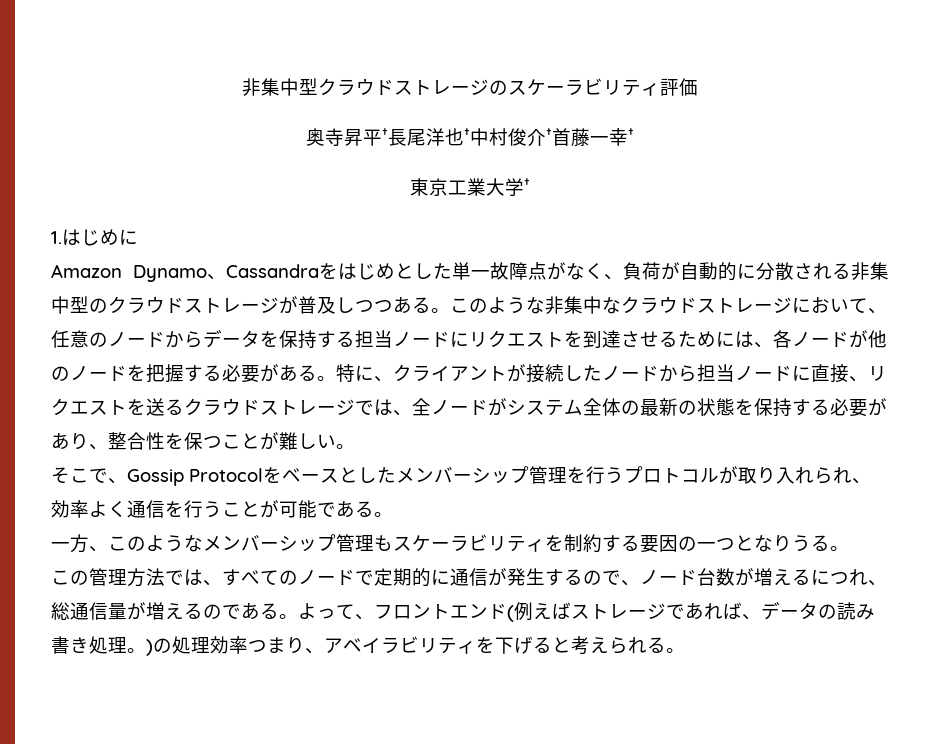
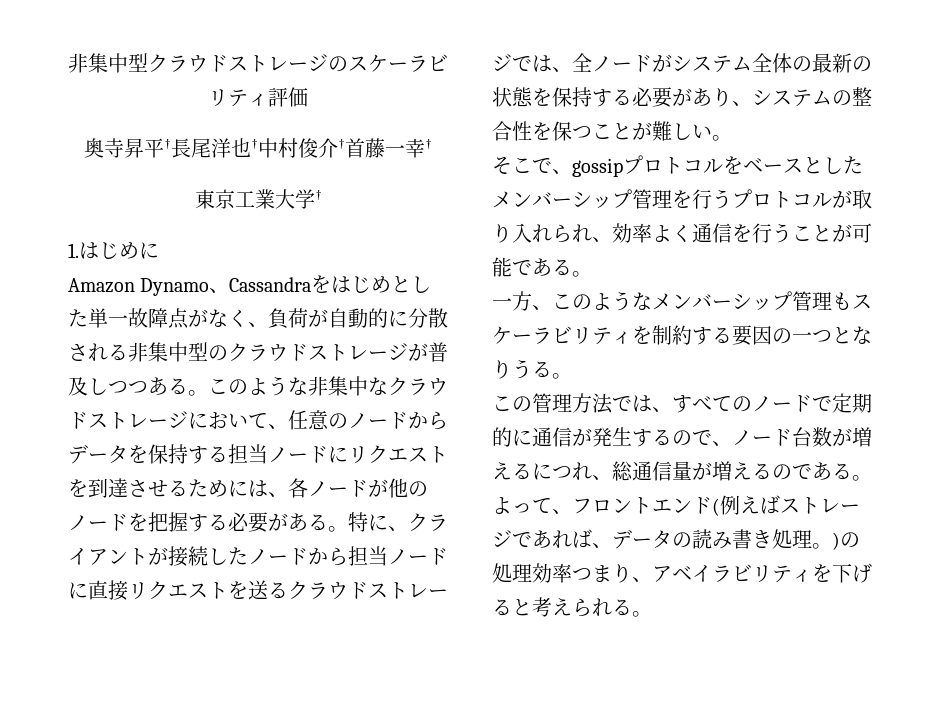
- 特に、クライアントが接続したノードから担当ノードに直接、リクエストを送るクラウドストレージでは、全ノードがシステム全体の最新の状態を保持する必要があり、整合性を保つことが難しい。
+ 特に、クライアントが接続したノードから担当ノードに直接リクエストを送るクラウドストレージでは、全ノードがシステム全体の最新の状態を保持する必要があり、システムの整合性を保つことが難しい。
- そこで、Gossip Protocolをベースとしたメンバーシップ管理を行うプロトコルが取り入れられ、効率よく通信を行うことが可能である。
+ そこで、gossipプロトコルをベースとしたメンバーシップ管理を行うプロトコルが取り入れられ、効率よく通信を行うことが可能である。

